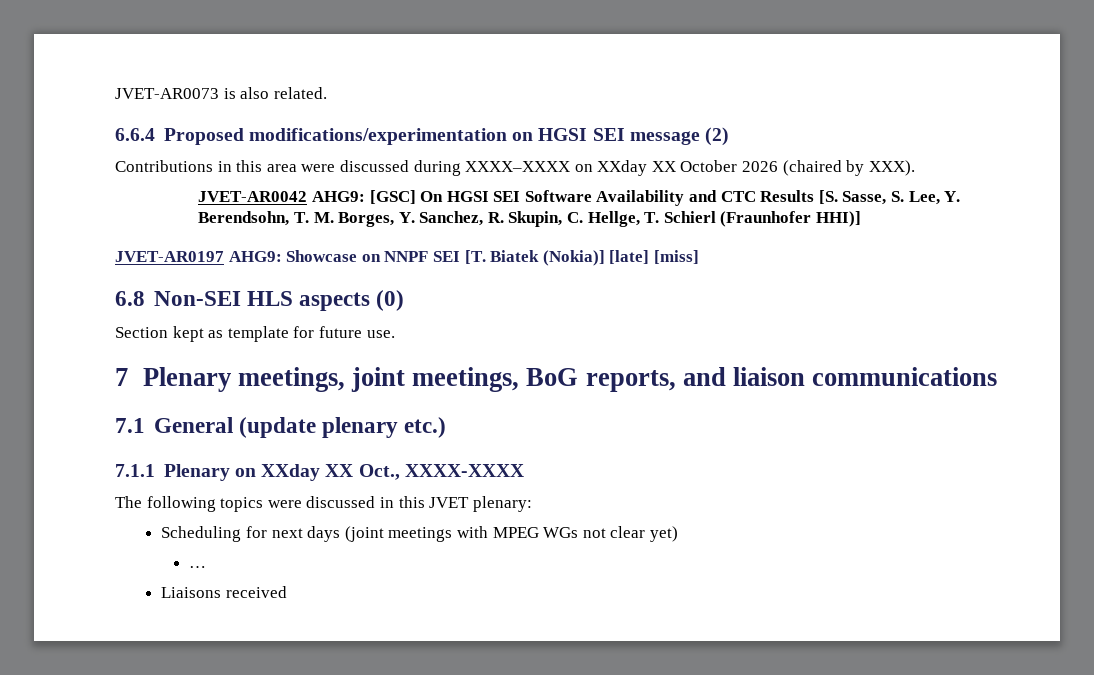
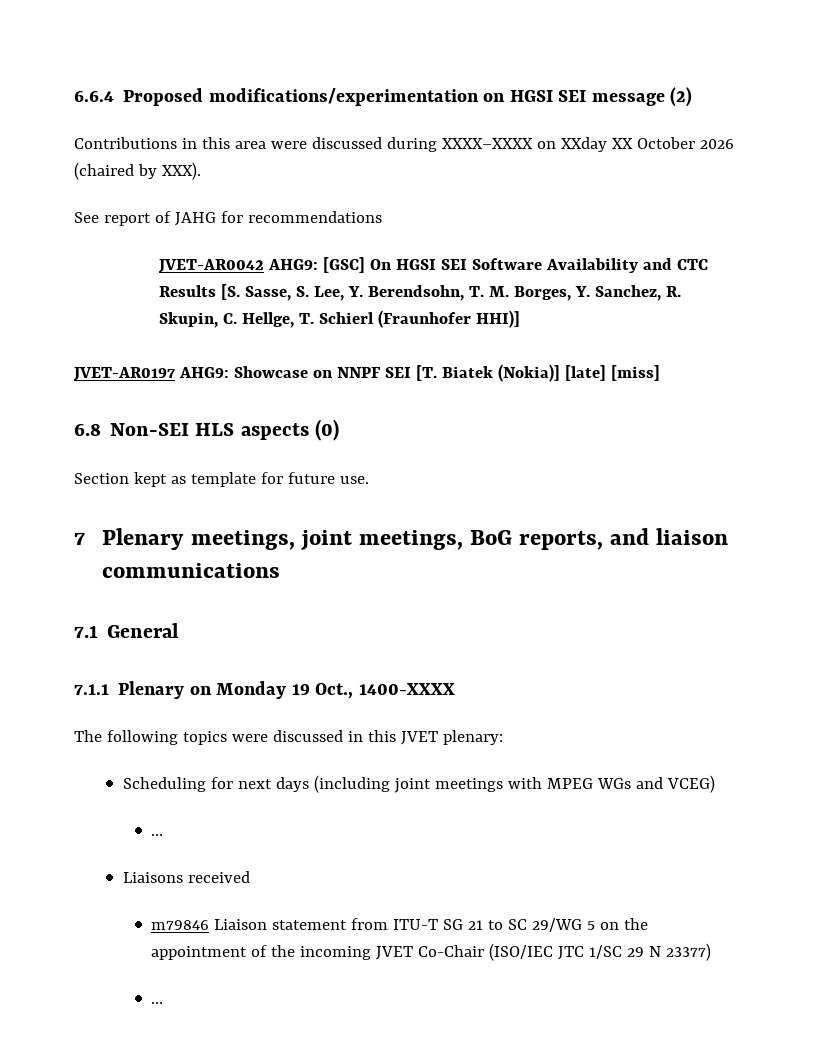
- JVET-AR0073 is also related.
+ See report of JAHG for recommendations
- 7.1 General (update plenary etc.)
+ 7.1 General
- 7.1.1 Plenary on XXday XX Oct., XXXX-XXXX
+ 7.1.1 Plenary on Monday 19 Oct., 1400-XXXX
- Scheduling for next days (joint meetings with MPEG WGs not clear yet)
+ Scheduling for next days (including joint meetings with MPEG WGs and VCEG)
+ m79846 Liaison statement from ITU-T SG 21 to SC 29/WG 5 on the appointment of the incoming JVET Co-Chair (ISO/IEC JTC 1/SC 29 N 23377)
+ …

